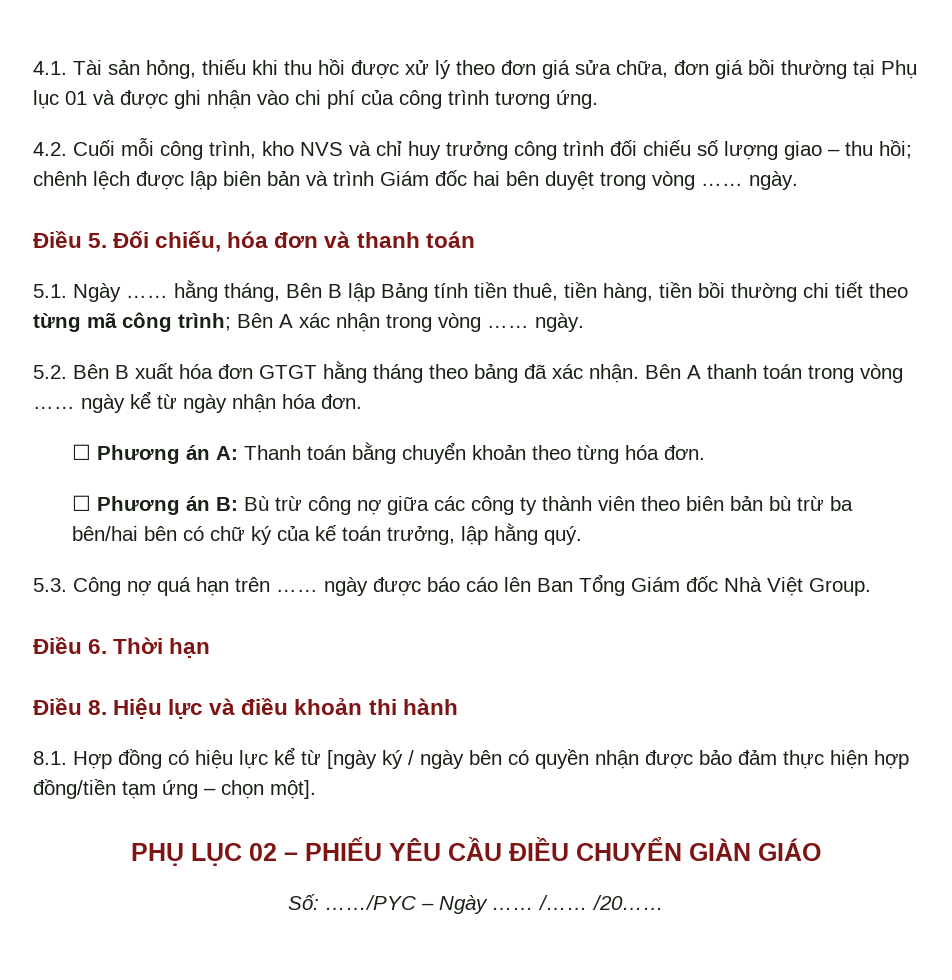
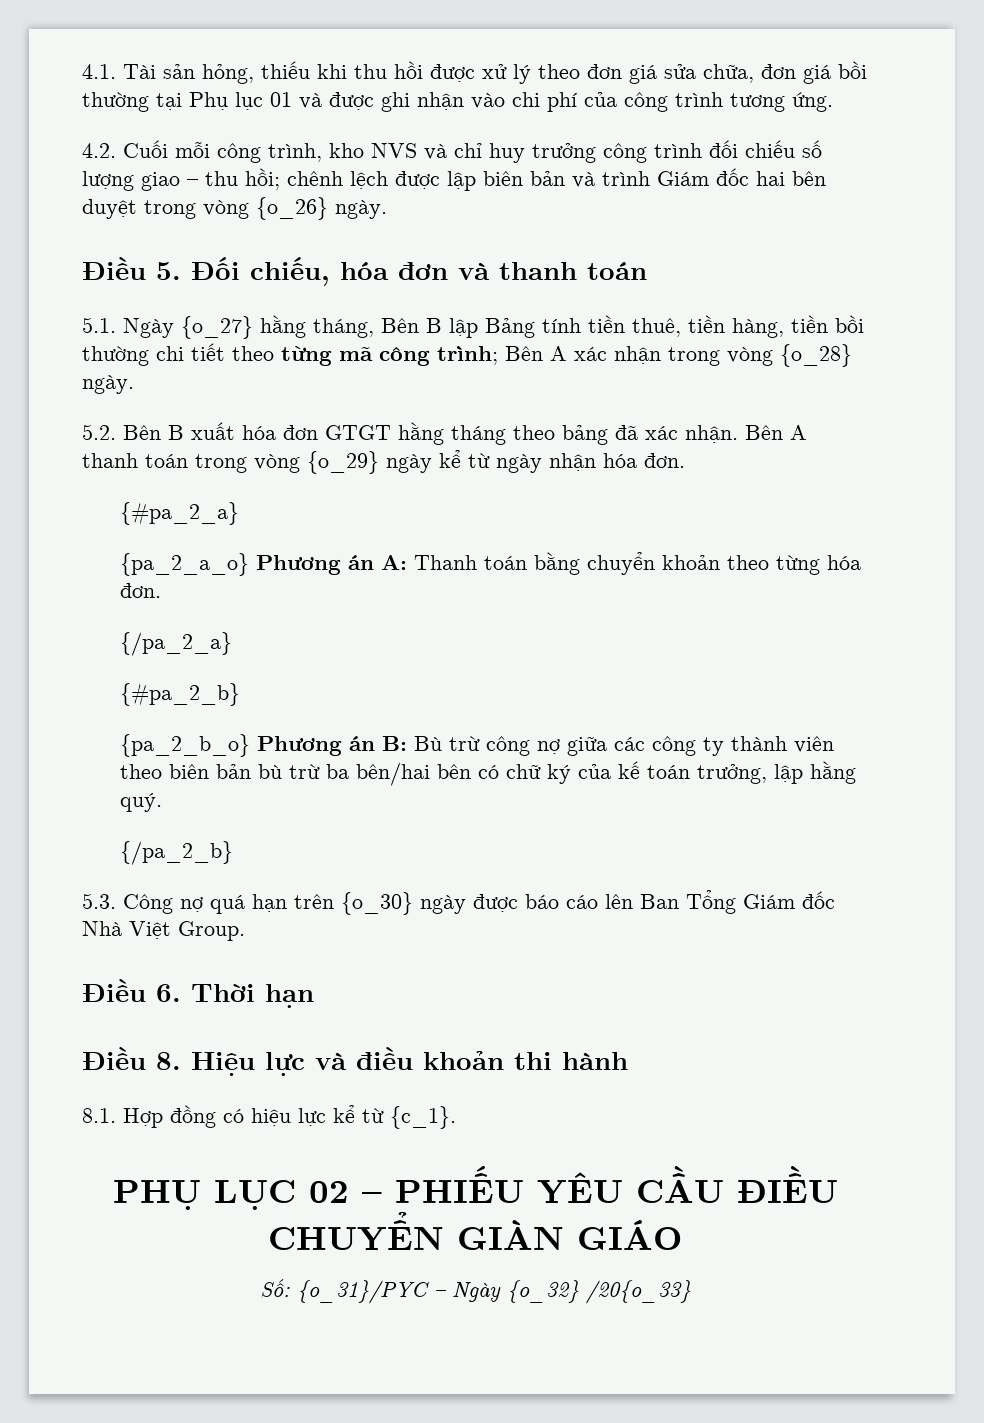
- 4.2. Cuối mỗi công trình, kho NVS và chỉ huy trưởng công trình đối chiếu số lượng giao – thu hồi; chênh lệch được lập biên bản và trình Giám đốc hai bên duyệt trong vòng …… ngày.
+ 4.2. Cuối mỗi công trình, kho NVS và chỉ huy trưởng công trình đối chiếu số lượng giao – thu hồi; chênh lệch được lập biên bản và trình Giám đốc hai bên duyệt trong vòng {o_26} ngày.
- 5.1. Ngày …… hằng tháng, Bên B lập Bảng tính tiền thuê, tiền hàng, tiền bồi thường chi tiết theo từng mã công trình; Bên A xác nhận trong vòng …… ngày.
+ 5.1. Ngày {o_27} hằng tháng, Bên B lập Bảng tính tiền thuê, tiền hàng, tiền bồi thường chi tiết theo từng mã công trình; Bên A xác nhận trong vòng {o_28} ngày.
- Bên A thanh toán trong vòng …… ngày kể từ ngày nhận hóa đơn.
+ Bên A thanh toán trong vòng {o_29} ngày kể từ ngày nhận hóa đơn.
- ☐ Phương án A: Thanh toán bằng chuyển khoản theo từng hóa đơn.
+ {#pa_2_a}
+ {pa_2_a_o} Phương án A: Thanh toán bằng chuyển khoản theo từng hóa đơn.
- ☐ Phương án B: Bù trừ công nợ giữa các công ty thành viên theo biên bản bù trừ ba bên/hai bên có chữ ký của kế toán trưởng, lập hằng quý.
+ {/pa_2_a}
+ {#pa_2_b}
+ {pa_2_b_o} Phương án B: Bù trừ công nợ giữa các công ty thành viên theo biên bản bù trừ ba bên/hai bên có chữ ký của kế toán trưởng, lập hằng quý.
+ {/pa_2_b}
- 5.3. Công nợ quá hạn trên …… ngày được báo cáo lên Ban Tổng Giám đốc Nhà Việt Group.
+ 5.3. Công nợ quá hạn trên {o_30} ngày được báo cáo lên Ban Tổng Giám đốc Nhà Việt Group.
- 8.1. Hợp đồng có hiệu lực kể từ [ngày ký / ngày bên có quyền nhận được bảo đảm thực hiện hợp đồng/tiền tạm ứng – chọn một].
+ 8.1. Hợp đồng có hiệu lực kể từ {c_1}.
- Số: ……/PYC – Ngày …… /…… /20……
+ Số: {o_31}/PYC – Ngày {o_32} /20{o_33}

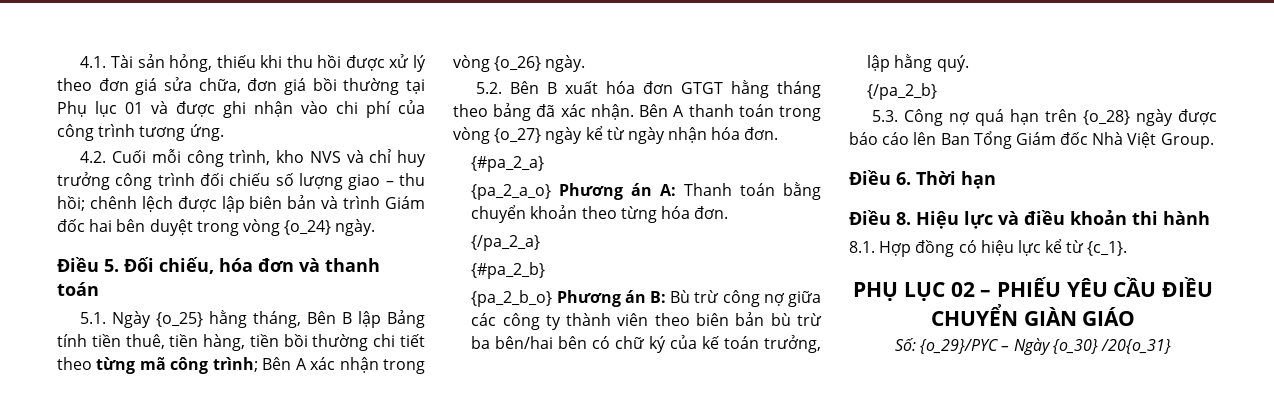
- 4.2. Cuối mỗi công trình, kho NVS và chỉ huy trưởng công trình đối chiếu số lượng giao – thu hồi; chênh lệch được lập biên bản và trình Giám đốc hai bên duyệt trong vòng {o_26} ngày.
+ 4.2. Cuối mỗi công trình, kho NVS và chỉ huy trưởng công trình đối chiếu số lượng giao – thu hồi; chênh lệch được lập biên bản và trình Giám đốc hai bên duyệt trong vòng {o_24} ngày.
- 5.1. Ngày {o_27} hằng tháng, Bên B lập Bảng tính tiền thuê, tiền hàng, tiền bồi thường chi tiết theo từng mã công trình; Bên A xác nhận trong vòng {o_28} ngày.
+ 5.1. Ngày {o_25} hằng tháng, Bên B lập Bảng tính tiền thuê, tiền hàng, tiền bồi thường chi tiết theo từng mã công trình; Bên A xác nhận trong vòng {o_26} ngày.
- Bên A thanh toán trong vòng {o_29} ngày kể từ ngày nhận hóa đơn.
+ Bên A thanh toán trong vòng {o_27} ngày kể từ ngày nhận hóa đơn.
- 5.3. Công nợ quá hạn trên {o_30} ngày được báo cáo lên Ban Tổng Giám đốc Nhà Việt Group.
+ 5.3. Công nợ quá hạn trên {o_28} ngày được báo cáo lên Ban Tổng Giám đốc Nhà Việt Group.
- Số: {o_31}/PYC – Ngày {o_32} /20{o_33}
+ Số: {o_29}/PYC – Ngày {o_30} /20{o_31}

